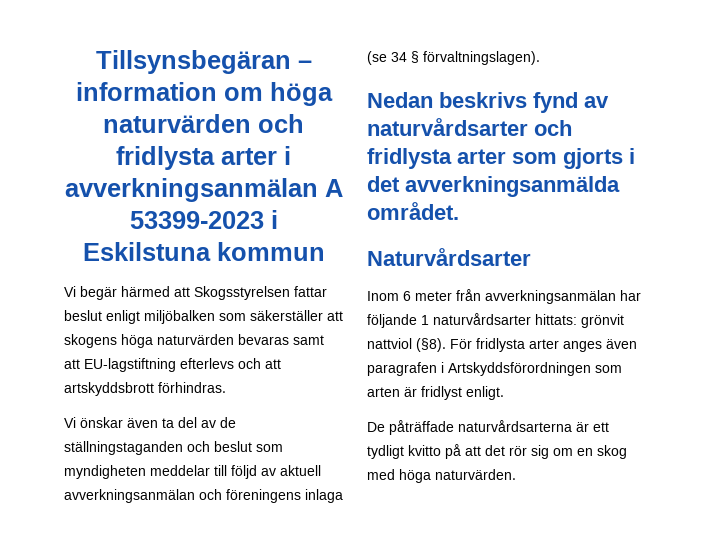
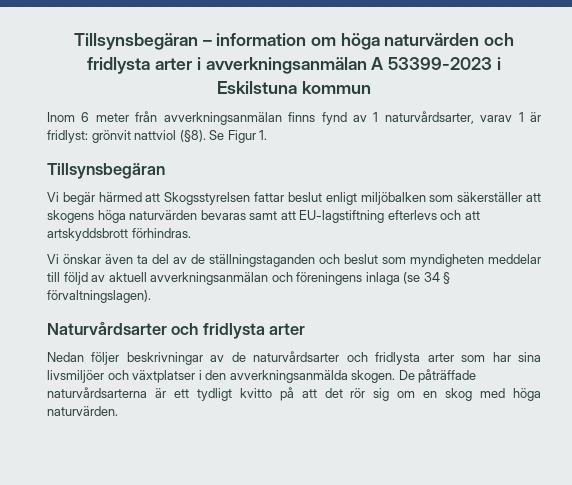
+ Inom 6 meter från avverkningsanmälan finns fynd av 1 naturvårdsarter, varav 1 är fridlyst: grönvit nattviol (§8). Se Figur 1.
+ Tillsynsbegäran
- Nedan beskrivs fynd av naturvårdsarter och fridlysta arter som gjorts i det avverkningsanmälda området.
- Naturvårdsarter
- Inom 6 meter från avverkningsanmälan har följande 1 naturvårdsarter hittats: grönvit nattviol (§8). För fridlysta arter anges även paragrafen i Artskyddsförordningen som arten är fridlyst enligt.
- De påträffade naturvårdsarterna är ett tydligt kvitto på att det rör sig om en skog med höga naturvärden.
+ Naturvårdsarter och fridlysta arter
+ Nedan följer beskrivningar av de naturvårdsarter och fridlysta arter som har sina livsmiljöer och växtplatser i den avverkningsanmälda skogen. De påträffade naturvårdsarterna är ett tydligt kvitto på att det rör sig om en skog med höga naturvärden.

